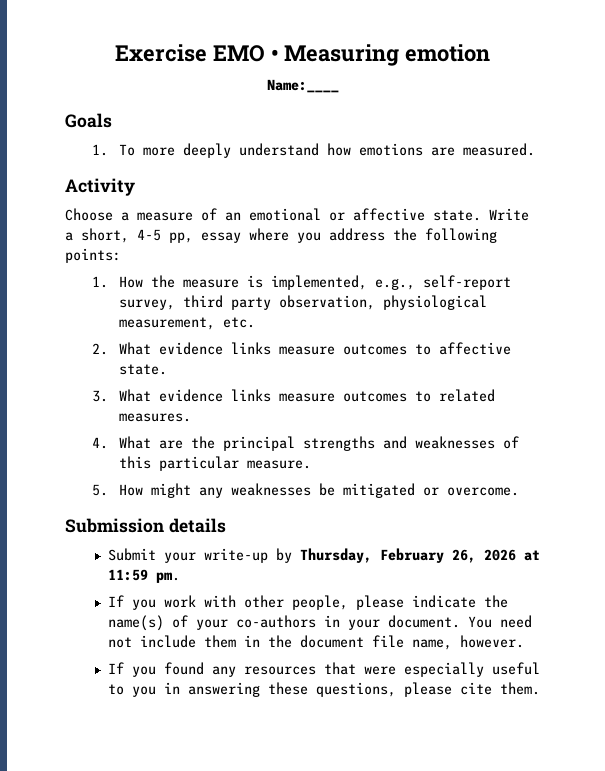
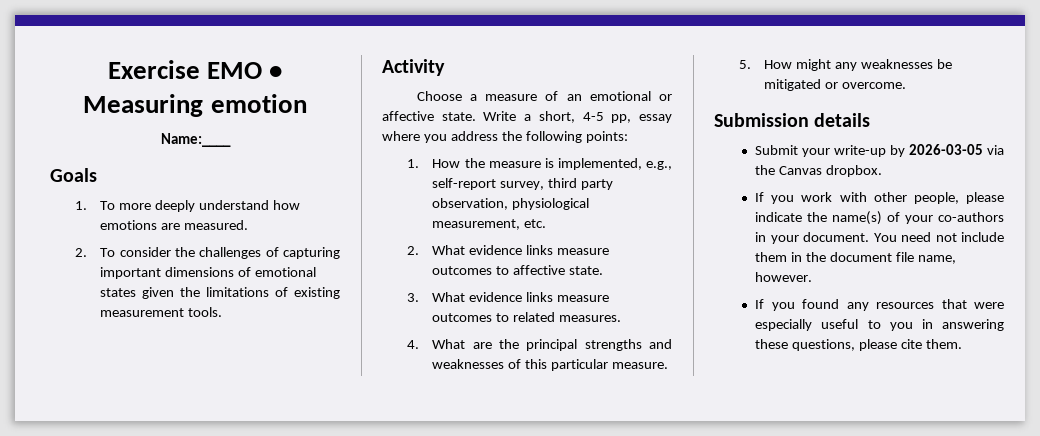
+ 2. To consider the challenges of capturing important dimensions of emotional states given the limitations of existing measurement tools.
- Submit your write-up by Thursday, February 26, 2026 at 11:59 pm.
+ Submit your write-up by 2026-03-05 via the Canvas dropbox.

